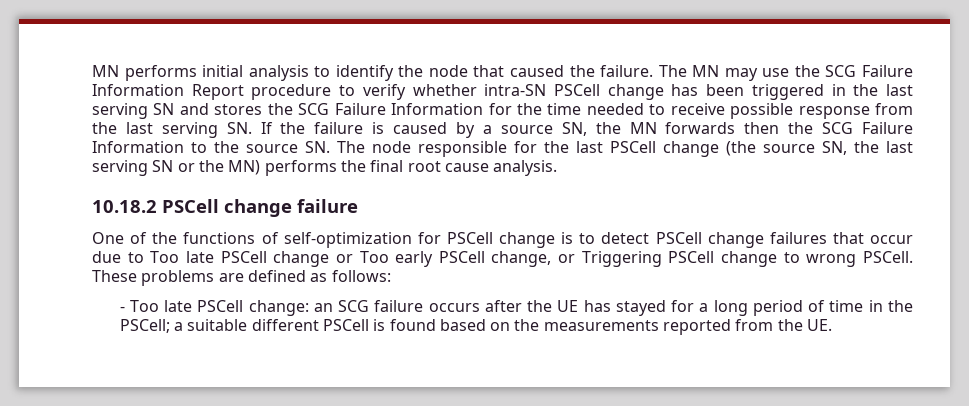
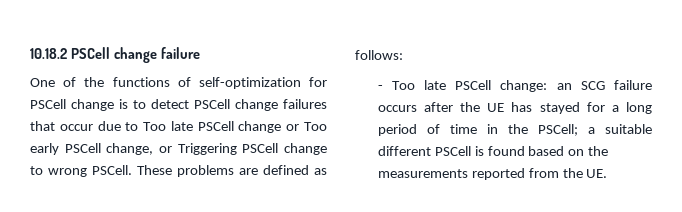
- MN performs initial analysis to identify the node that caused the failure. The MN may use the SCG Failure Information Report procedure to verify whether intra-SN PSCell change has been triggered in the last serving SN and stores the SCG Failure Information for the time needed to receive possible response from the last serving SN. If the failure is caused by a source SN, the MN forwards then the SCG Failure Information to the source SN. The node responsible for the last PSCell change (the source SN, the last serving SN or the MN) performs the final root cause analysis.

